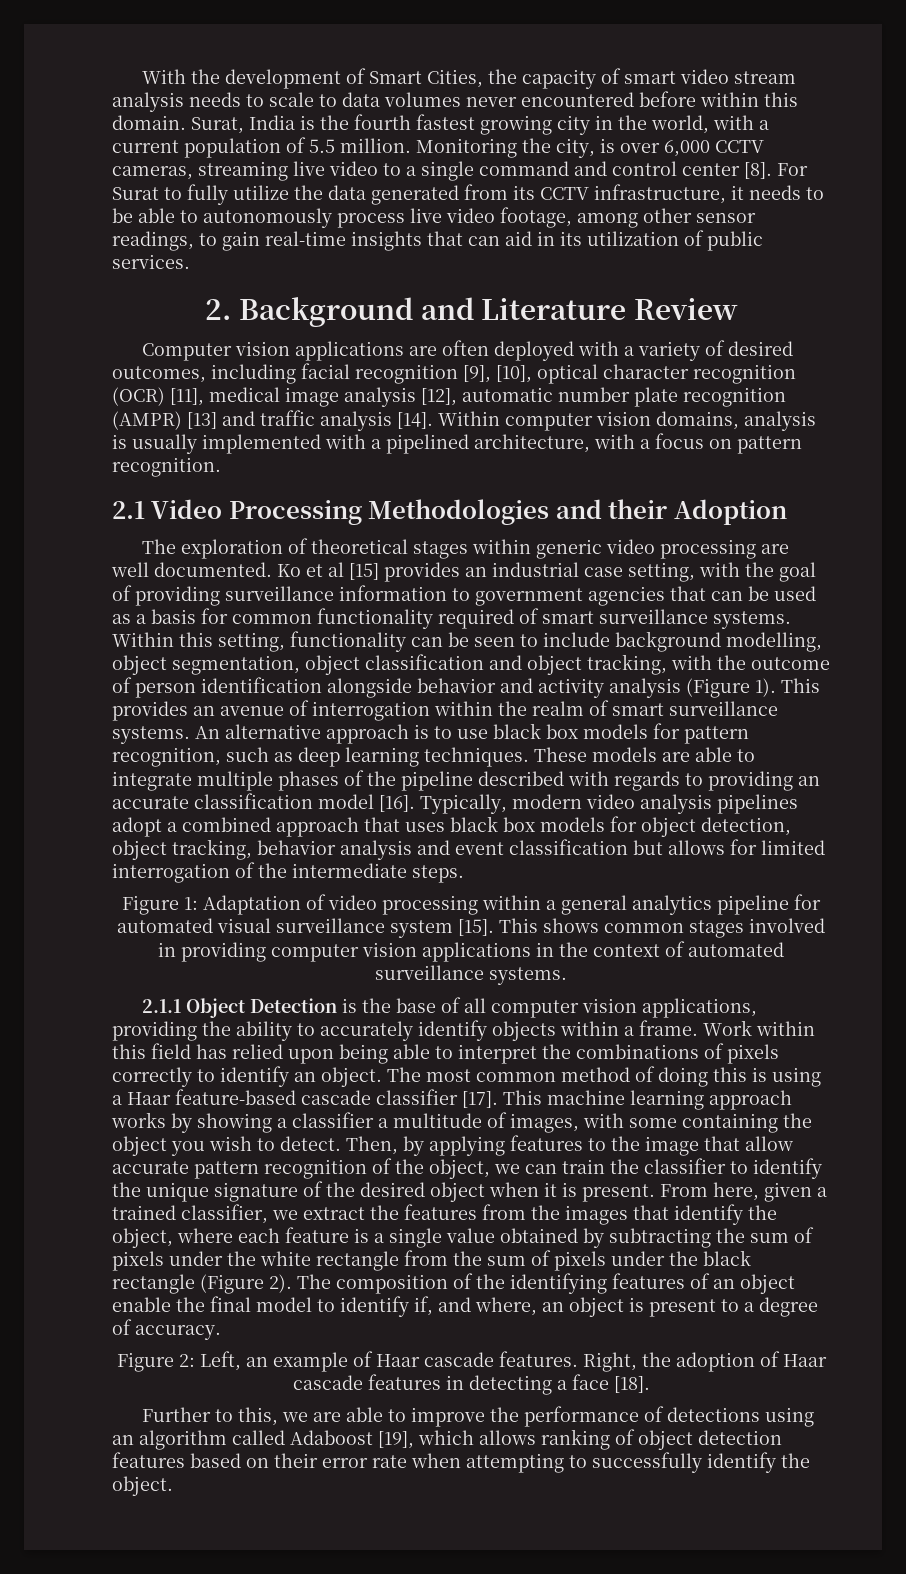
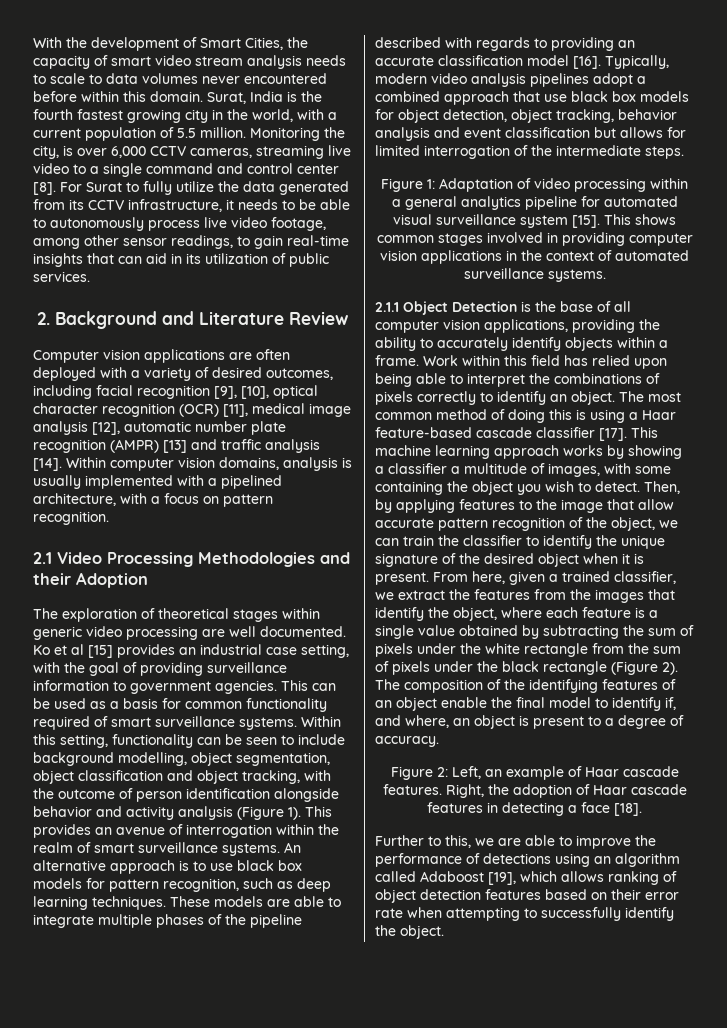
- Ko et al [15] provides an industrial case setting, with the goal of providing surveillance information to government agencies that can be used as a basis for common functionality required of smart surveillance systems.
+ Ko et al [15] provides an industrial case setting, with the goal of providing surveillance information to government agencies. This can be used as a basis for common functionality required of smart surveillance systems.
- Typically, modern video analysis pipelines adopt a combined approach that uses black box models for object detection, object tracking, behavior analysis and event classification but allows for limited interrogation of the intermediate steps.
+ Typically, modern video analysis pipelines adopt a combined approach that use black box models for object detection, object tracking, behavior analysis and event classification but allows for limited interrogation of the intermediate steps.

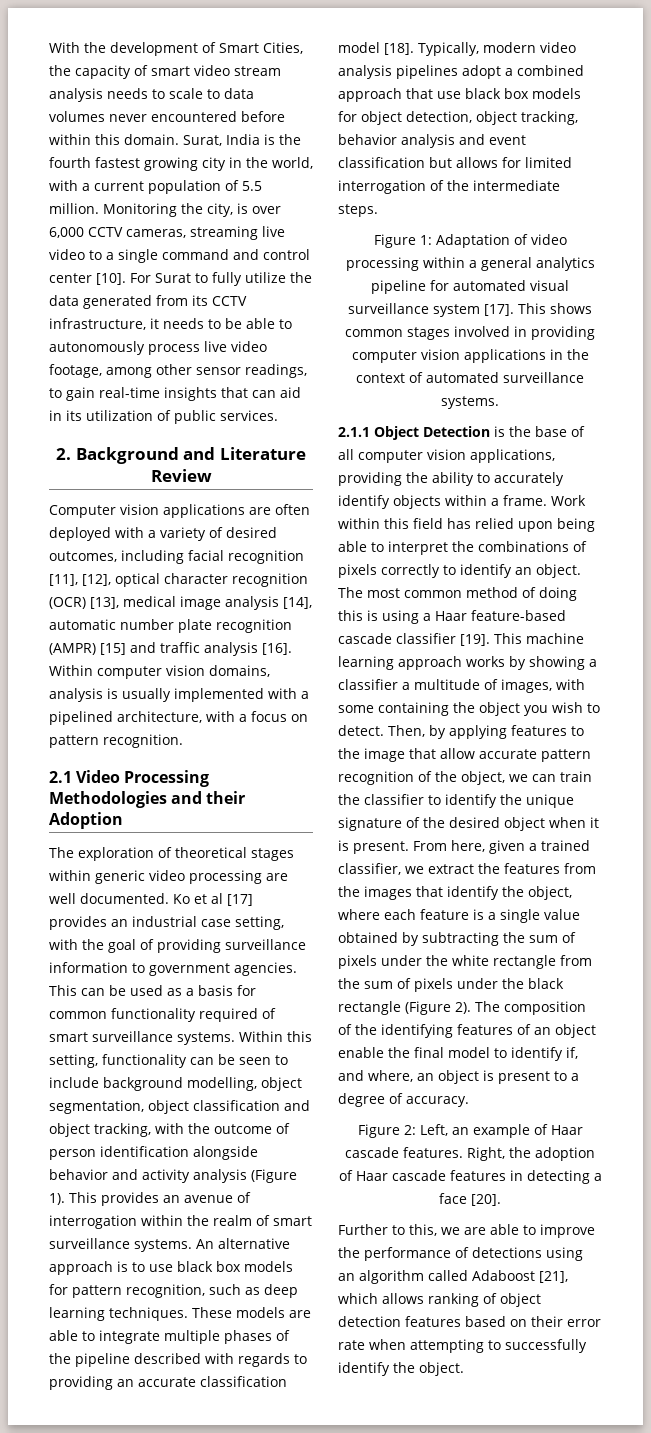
- Monitoring the city, is over 6,000 CCTV cameras, streaming live video to a single command and control center [8].
+ Monitoring the city, is over 6,000 CCTV cameras, streaming live video to a single command and control center [10].
- Computer vision applications are often deployed with a variety of desired outcomes, including facial recognition [9], [10], optical character recognition (OCR) [11], medical image analysis [12], automatic number plate recognition (AMPR) [13] and traffic analysis [14].
+ Computer vision applications are often deployed with a variety of desired outcomes, including facial recognition [11], [12], optical character recognition (OCR) [13], medical image analysis [14], automatic number plate recognition (AMPR) [15] and traffic analysis [16].
- Ko et al [15] provides an industrial case setting, with the goal of providing surveillance information to government agencies.
+ Ko et al [17] provides an industrial case setting, with the goal of providing surveillance information to government agencies.
- These models are able to integrate multiple phases of the pipeline described with regards to providing an accurate classification model [16].
+ These models are able to integrate multiple phases of the pipeline described with regards to providing an accurate classification model [18].
- Figure 1: Adaptation of video processing within a general analytics pipeline for automated visual surveillance system [15].
+ Figure 1: Adaptation of video processing within a general analytics pipeline for automated visual surveillance system [17].
- The most common method of doing this is using a Haar feature-based cascade classifier [17].
+ The most common method of doing this is using a Haar feature-based cascade classifier [19].
- Right, the adoption of Haar cascade features in detecting a face [18].
+ Right, the adoption of Haar cascade features in detecting a face [20].
- Further to this, we are able to improve the performance of detections using an algorithm called Adaboost [19], which allows ranking of object detection features based on their error rate when attempting to successfully identify the object.
+ Further to this, we are able to improve the performance of detections using an algorithm called Adaboost [21], which allows ranking of object detection features based on their error rate when attempting to successfully identify the object.

